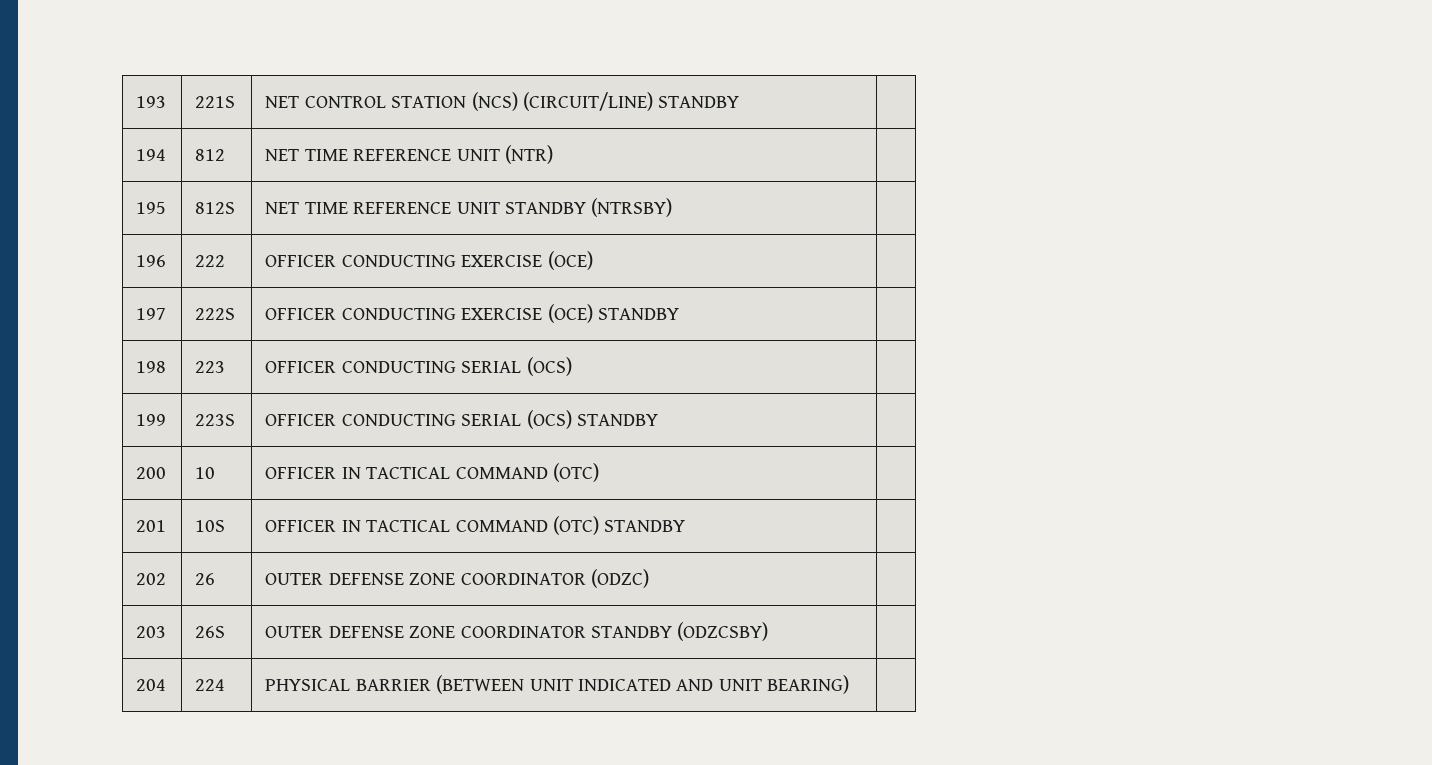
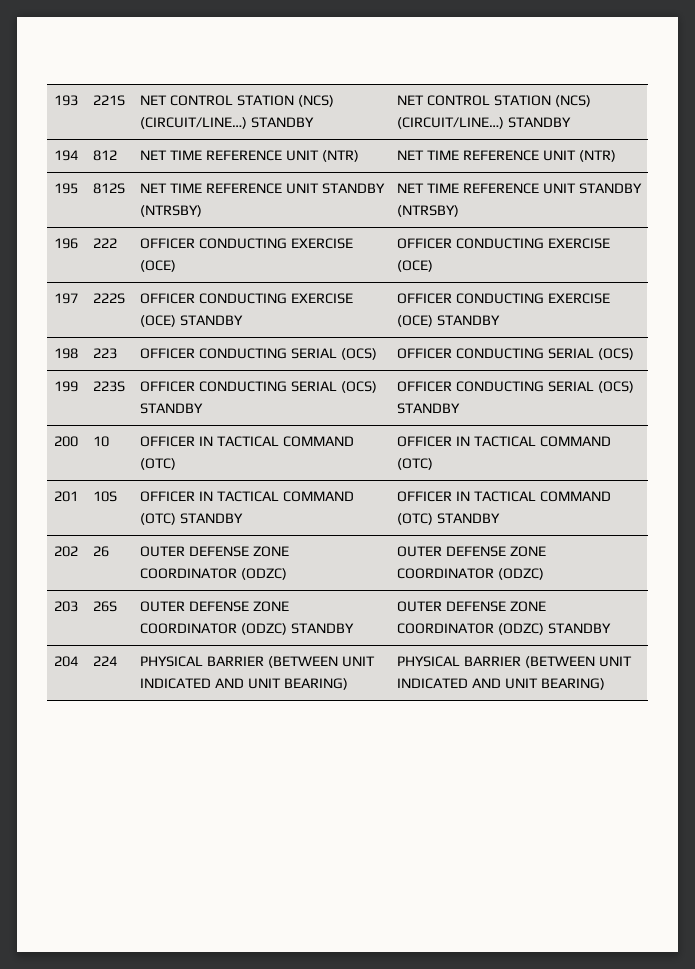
- 193 | 221S | NET CONTROL STATION (NCS) (CIRCUIT/LINE) STANDBY |
+ 193 | 221S | NET CONTROL STATION (NCS) (CIRCUIT/LINE…) STANDBY | NET CONTROL STATION (NCS) (CIRCUIT/LINE…) STANDBY
- 194 | 812 | NET TIME REFERENCE UNIT (NTR) |
+ 194 | 812 | NET TIME REFERENCE UNIT (NTR) | NET TIME REFERENCE UNIT (NTR)
- 195 | 812S | NET TIME REFERENCE UNIT STANDBY (NTRSBY) |
+ 195 | 812S | NET TIME REFERENCE UNIT STANDBY (NTRSBY) | NET TIME REFERENCE UNIT STANDBY (NTRSBY)
- 196 | 222 | OFFICER CONDUCTING EXERCISE (OCE) |
+ 196 | 222 | OFFICER CONDUCTING EXERCISE (OCE) | OFFICER CONDUCTING EXERCISE (OCE)
- 197 | 222S | OFFICER CONDUCTING EXERCISE (OCE) STANDBY |
+ 197 | 222S | OFFICER CONDUCTING EXERCISE (OCE) STANDBY | OFFICER CONDUCTING EXERCISE (OCE) STANDBY
- 198 | 223 | OFFICER CONDUCTING SERIAL (OCS) |
+ 198 | 223 | OFFICER CONDUCTING SERIAL (OCS) | OFFICER CONDUCTING SERIAL (OCS)
- 199 | 223S | OFFICER CONDUCTING SERIAL (OCS) STANDBY |
+ 199 | 223S | OFFICER CONDUCTING SERIAL (OCS) STANDBY | OFFICER CONDUCTING SERIAL (OCS) STANDBY
- 200 | 10 | OFFICER IN TACTICAL COMMAND (OTC) |
+ 200 | 10 | OFFICER IN TACTICAL COMMAND (OTC) | OFFICER IN TACTICAL COMMAND (OTC)
- 201 | 10S | OFFICER IN TACTICAL COMMAND (OTC) STANDBY |
+ 201 | 10S | OFFICER IN TACTICAL COMMAND (OTC) STANDBY | OFFICER IN TACTICAL COMMAND (OTC) STANDBY
- 202 | 26 | OUTER DEFENSE ZONE COORDINATOR (ODZC) |
+ 202 | 26 | OUTER DEFENSE ZONE COORDINATOR (ODZC) | OUTER DEFENSE ZONE COORDINATOR (ODZC)
- 203 | 26S | OUTER DEFENSE ZONE COORDINATOR STANDBY (ODZCSBY) |
+ 203 | 26S | OUTER DEFENSE ZONE COORDINATOR (ODZC) STANDBY | OUTER DEFENSE ZONE COORDINATOR (ODZC) STANDBY
- 204 | 224 | PHYSICAL BARRIER (BETWEEN UNIT INDICATED AND UNIT BEARING) |
+ 204 | 224 | PHYSICAL BARRIER (BETWEEN UNIT INDICATED AND UNIT BEARING) | PHYSICAL BARRIER (BETWEEN UNIT INDICATED AND UNIT BEARING)

